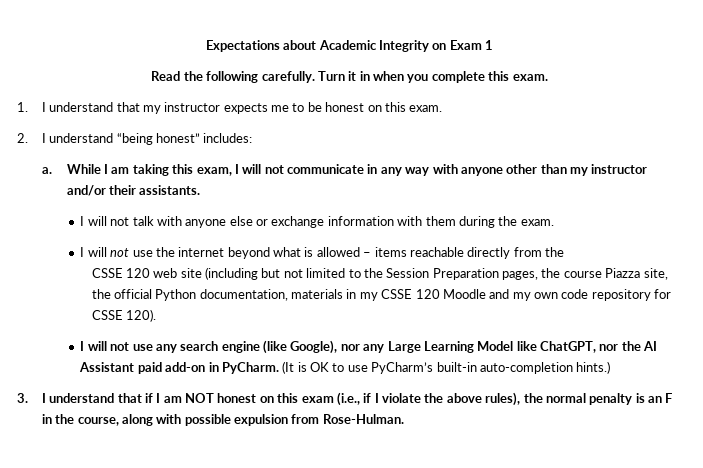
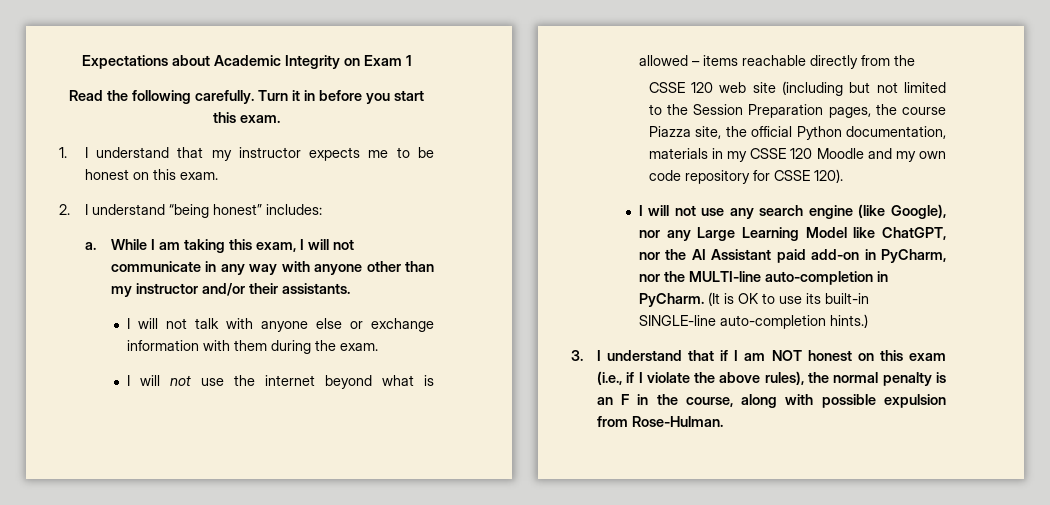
- Turn it in when you complete this exam.
+ Turn it in before you start this exam.
- I will not use any search engine (like Google), nor any Large Learning Model like ChatGPT, nor the AI Assistant paid add-on in PyCharm.
+ I will not use any search engine (like Google), nor any Large Learning Model like ChatGPT, nor the AI Assistant paid add-on in PyCharm, nor the MULTI-line auto-completion in PyCharm.
- (It is OK to use PyCharm’s built-in auto-completion hints.)
+ (It is OK to use its built-in SINGLE-line auto-completion hints.)

